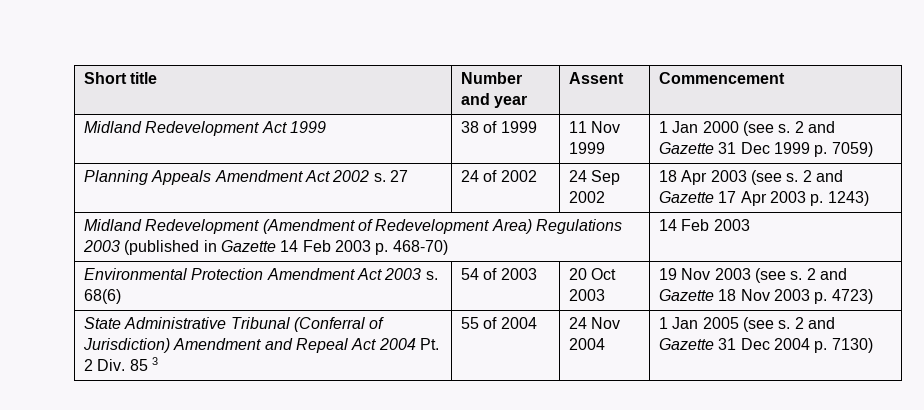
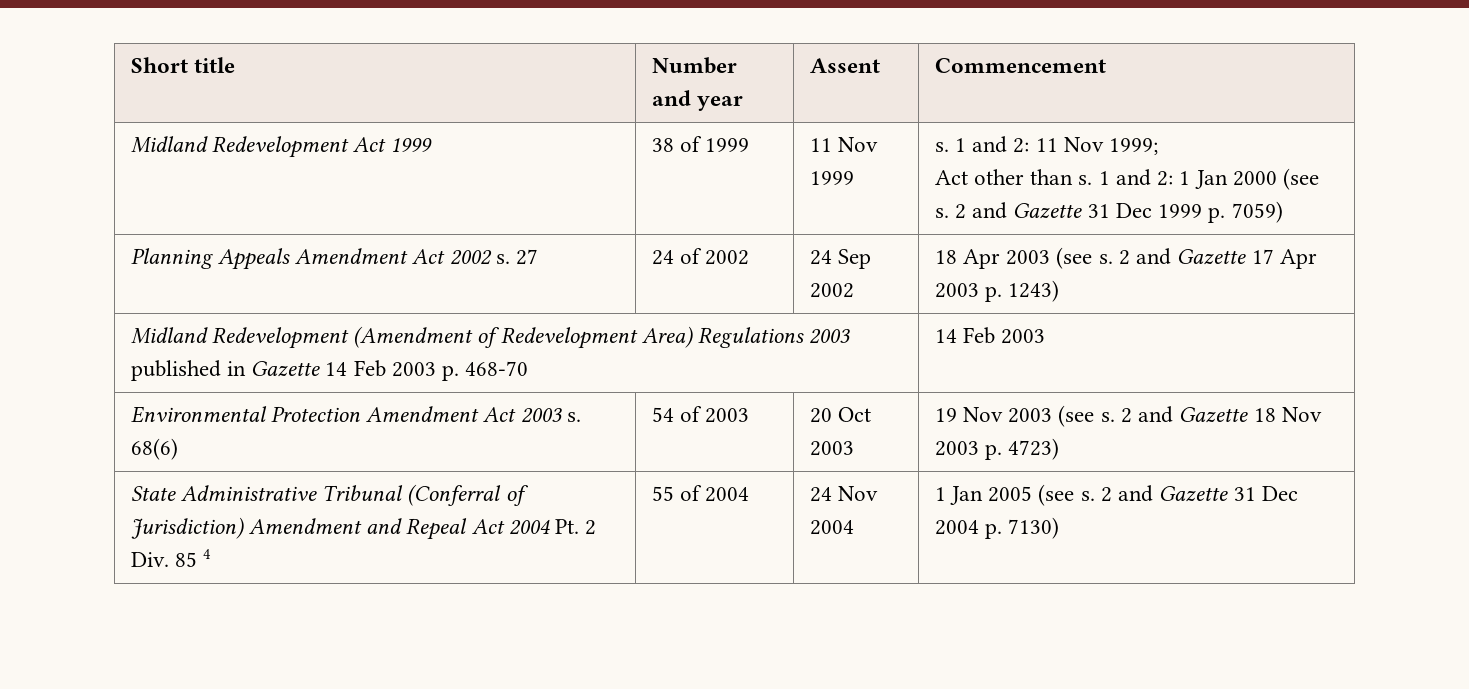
- Midland Redevelopment Act 1999 | 38 of 1999 | 11 Nov 1999 | 1 Jan 2000 (see s. 2 and Gazette 31 Dec 1999 p. 7059)
+ Midland Redevelopment Act 1999 | 38 of 1999 | 11 Nov 1999 | s. 1 and 2: 11 Nov 1999;
+ Act other than s. 1 and 2: 1 Jan 2000 (see s. 2 and Gazette 31 Dec 1999 p. 7059)
- Midland Redevelopment (Amendment of Redevelopment Area) Regulations 2003 (published in Gazette 14 Feb 2003 p. 468-70) | 14 Feb 2003
+ Midland Redevelopment (Amendment of Redevelopment Area) Regulations 2003 published in Gazette 14 Feb 2003 p. 468-70 | 14 Feb 2003
- State Administrative Tribunal (Conferral of Jurisdiction) Amendment and Repeal Act 2004 Pt. 2 Div. 85 3 | 55 of 2004 | 24 Nov 2004 | 1 Jan 2005 (see s. 2 and Gazette 31 Dec 2004 p. 7130)
+ State Administrative Tribunal (Conferral of Jurisdiction) Amendment and Repeal Act 2004 Pt. 2 Div. 85 4 | 55 of 2004 | 24 Nov 2004 | 1 Jan 2005 (see s. 2 and Gazette 31 Dec 2004 p. 7130)

